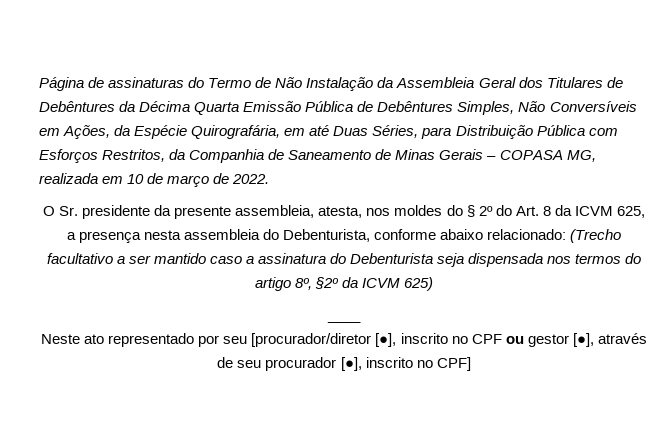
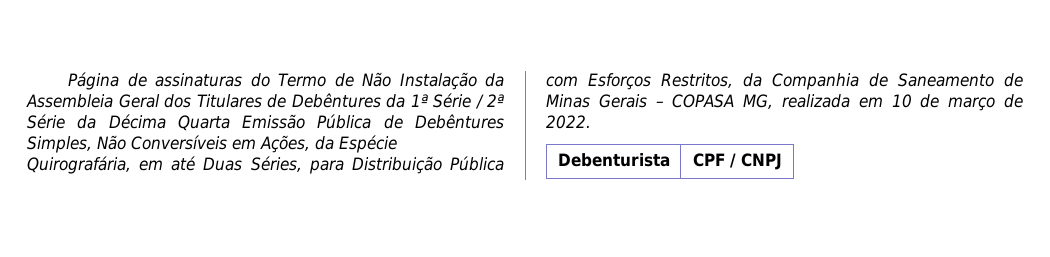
- Página de assinaturas do Termo de Não Instalação da Assembleia Geral dos Titulares de Debêntures da Décima Quarta Emissão Pública de Debêntures Simples, Não Conversíveis em Ações, da Espécie Quirografária, em até Duas Séries, para Distribuição Pública com Esforços Restritos, da Companhia de Saneamento de Minas Gerais – COPASA MG, realizada em 10 de março de 2022.
+ Página de assinaturas do Termo de Não Instalação da Assembleia Geral dos Titulares de Debêntures da 1ª Série / 2ª Série da Décima Quarta Emissão Pública de Debêntures Simples, Não Conversíveis em Ações, da Espécie Quirografária, em até Duas Séries, para Distribuição Pública com Esforços Restritos, da Companhia de Saneamento de Minas Gerais – COPASA MG, realizada em 10 de março de 2022.
- O Sr. presidente da presente assembleia, atesta, nos moldes do § 2º do Art. 8 da ICVM 625, a presença nesta assembleia do Debenturista, conforme abaixo relacionado: (Trecho facultativo a ser mantido caso a assinatura do Debenturista seja dispensada nos termos do artigo 8º, §2º da ICVM 625)
- ____
- Neste ato representado por seu [procurador/diretor [●], inscrito no CPF ou gestor [●], através de seu procurador [●], inscrito no CPF]
+ Debenturista | CPF / CNPJ

